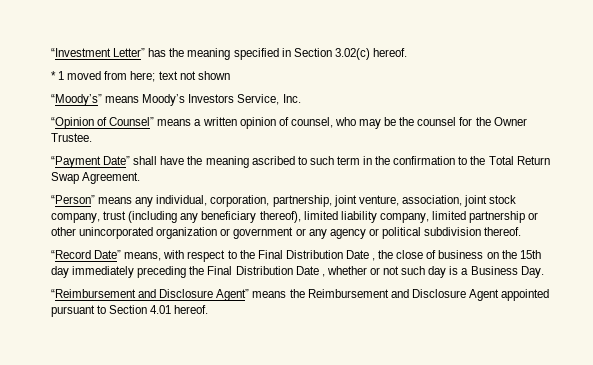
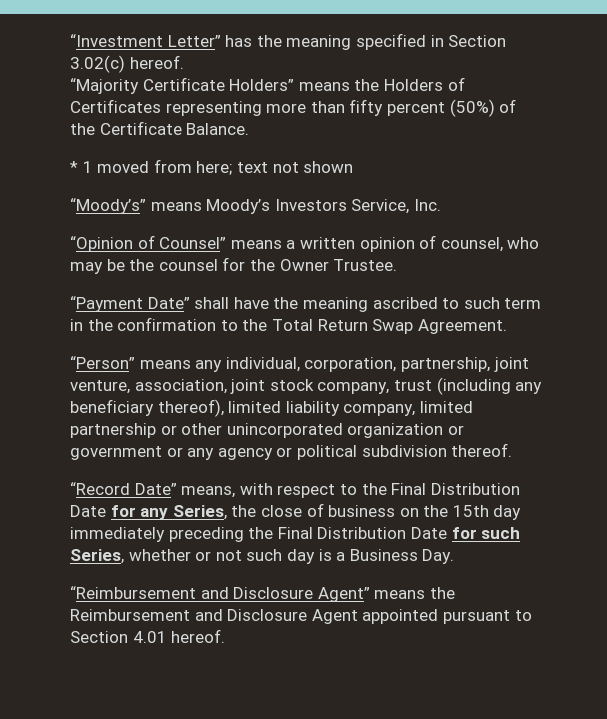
+ “Majority Certificate Holders” means the Holders of Certificates representing more than fifty percent (50%) of the Certificate Balance.
- “Record Date” means, with respect to the Final Distribution Date , the close of business on the 15th day immediately preceding the Final Distribution Date , whether or not such day is a Business Day.
+ “Record Date” means, with respect to the Final Distribution Date for any Series, the close of business on the 15th day immediately preceding the Final Distribution Date for such Series, whether or not such day is a Business Day.

